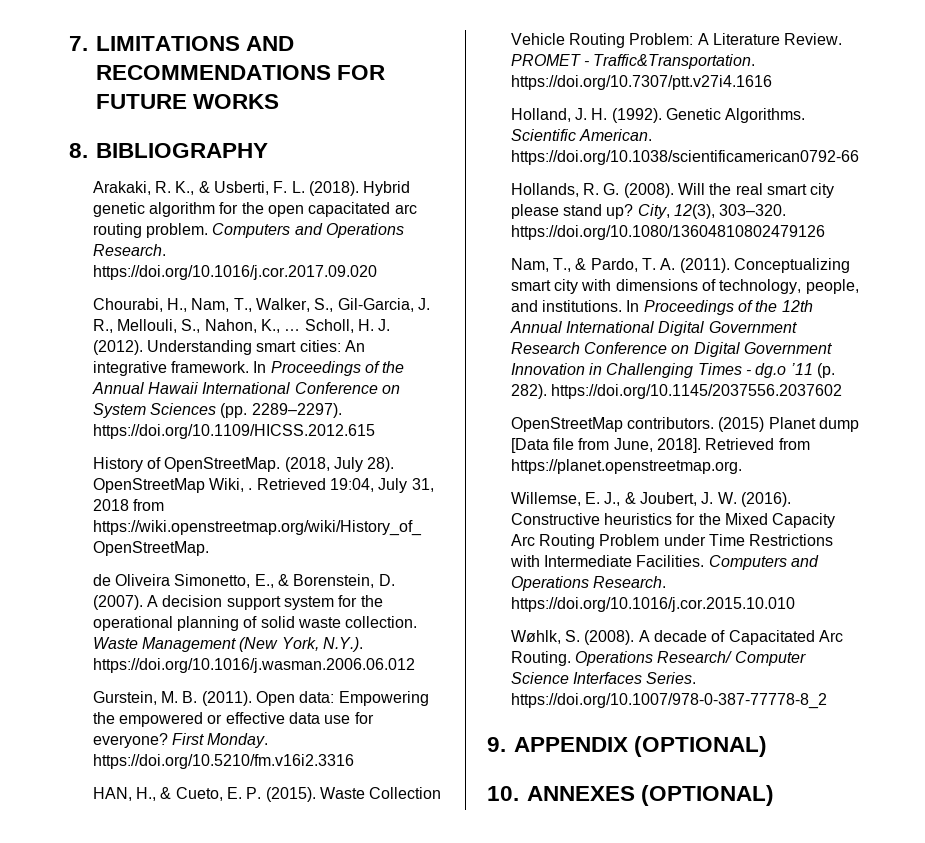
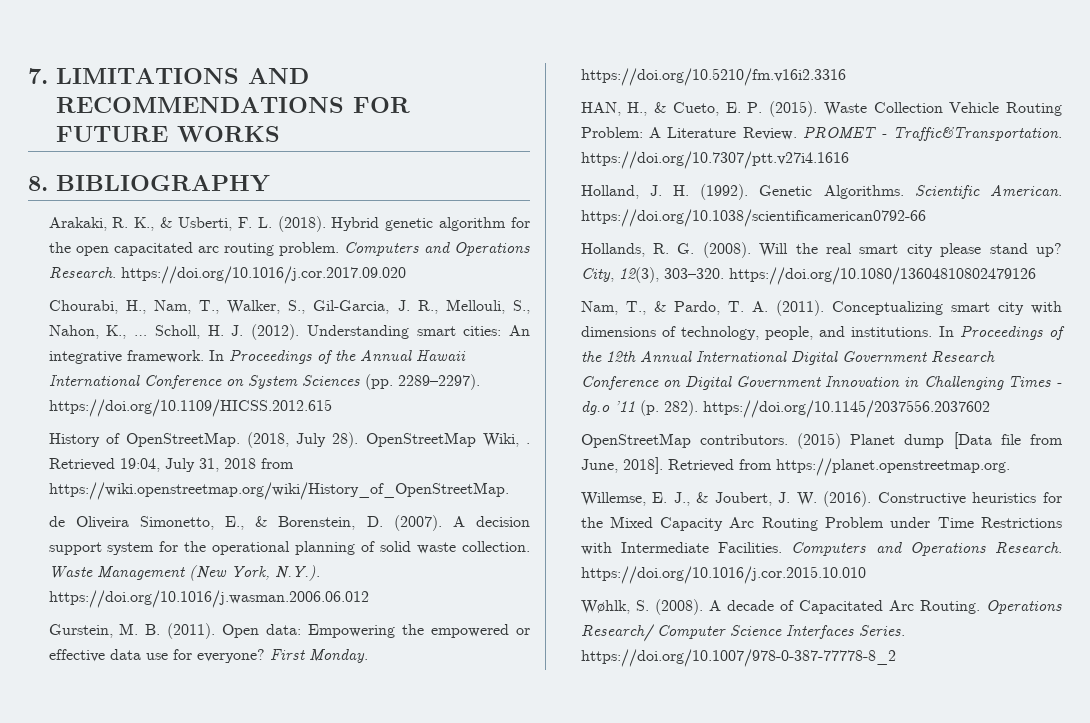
- 9. APPENDIX (OPTIONAL)
- 10. ANNEXES (OPTIONAL)

